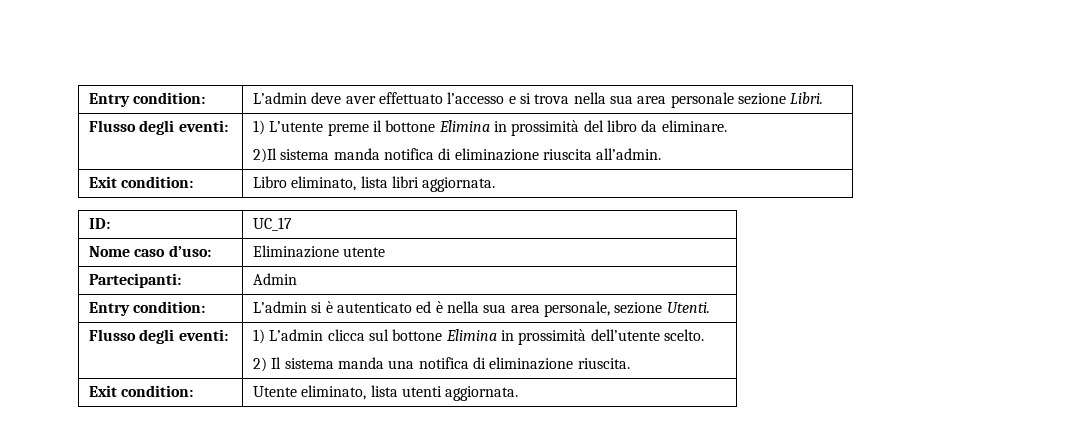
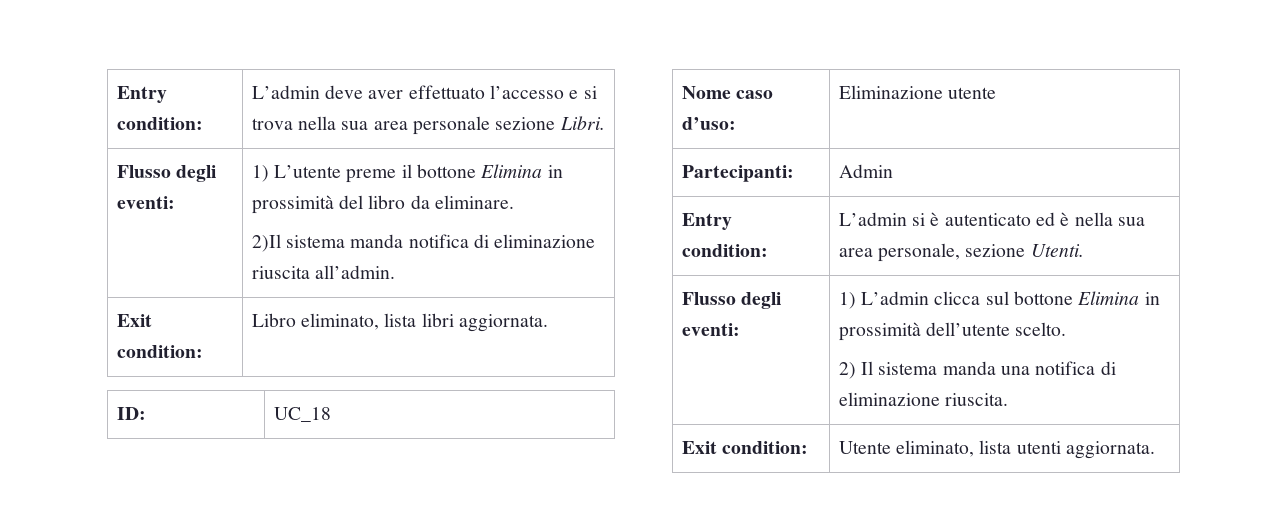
- ID: | UC_17
+ ID: | UC_18

